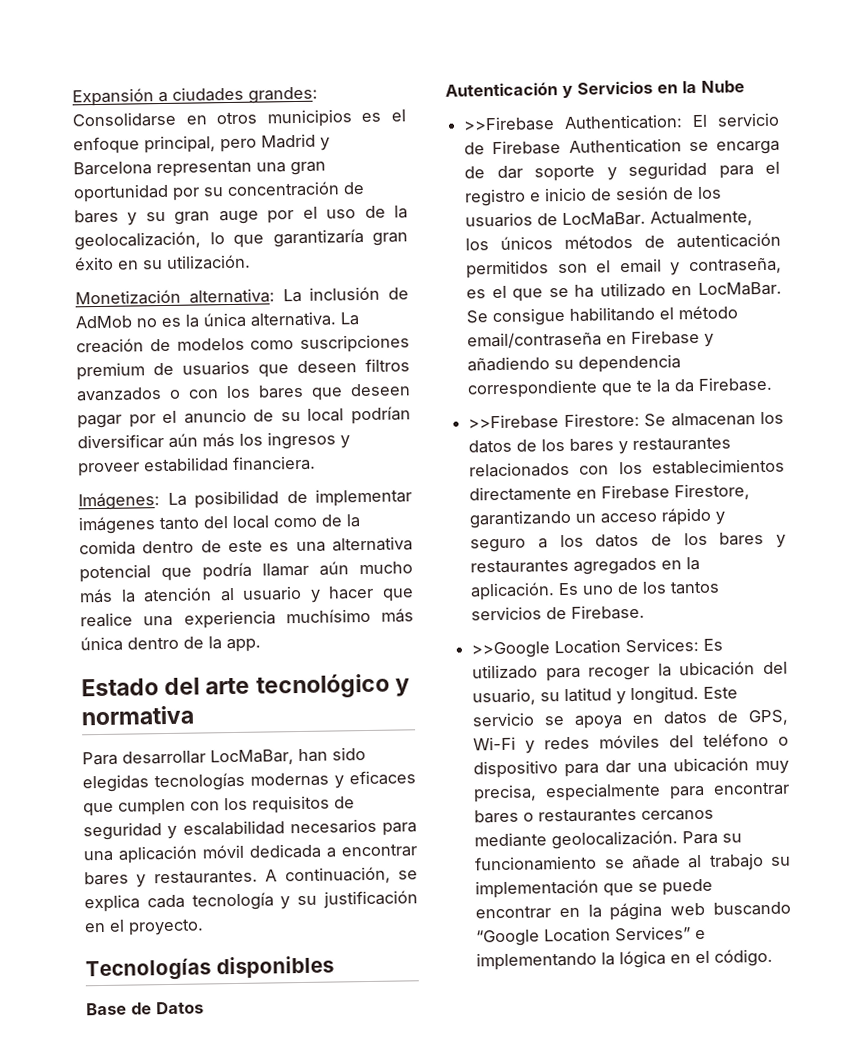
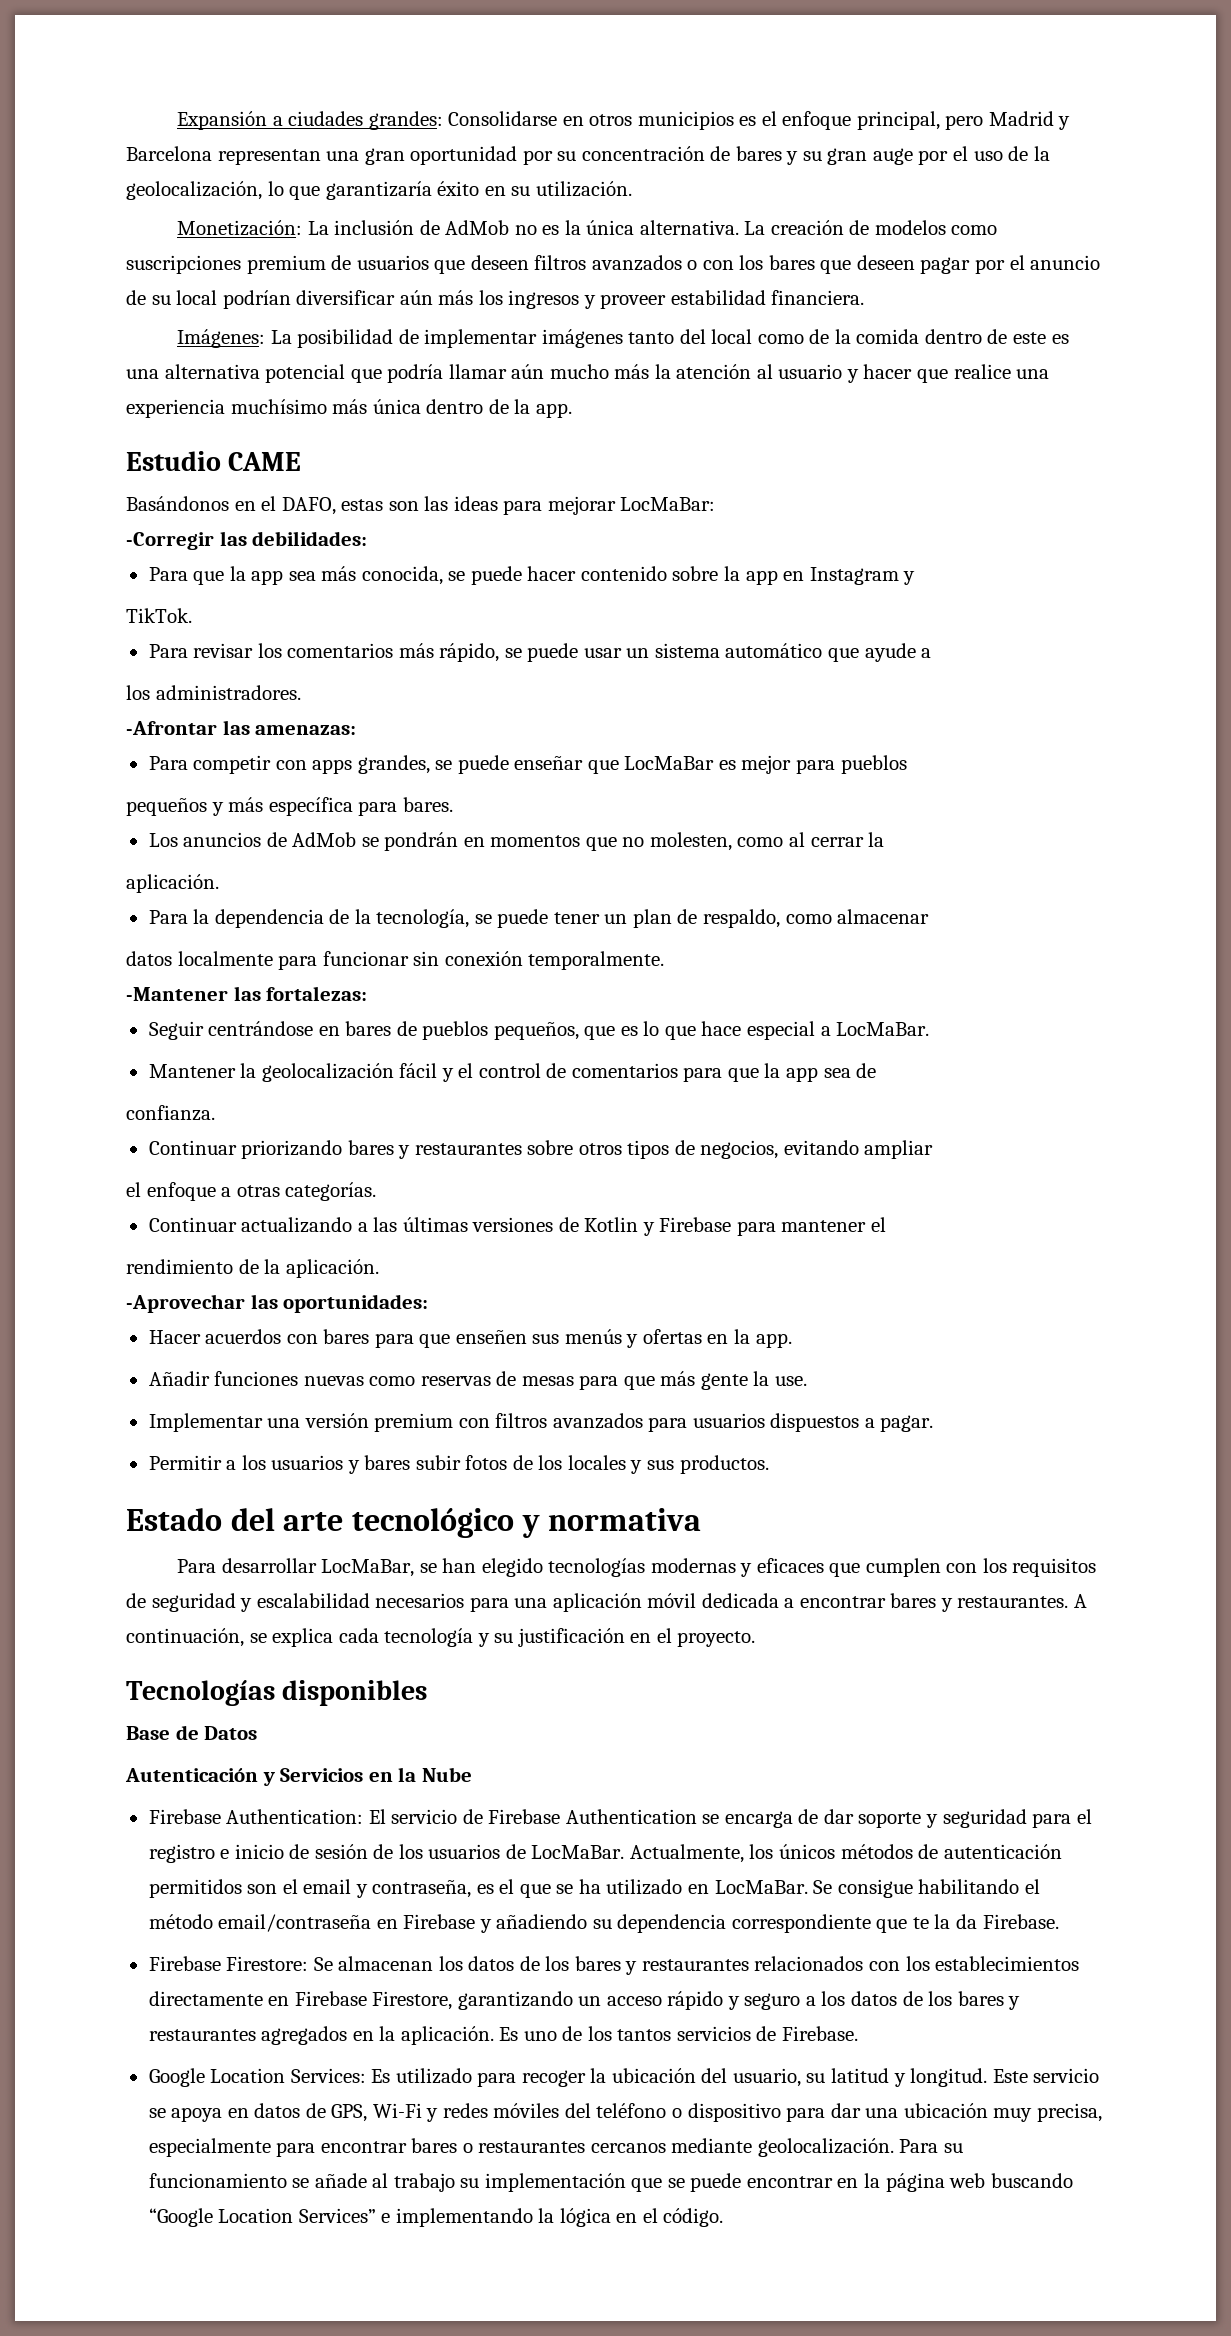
- Expansión a ciudades grandes: Consolidarse en otros municipios es el enfoque principal, pero Madrid y Barcelona representan una gran oportunidad por su concentración de bares y su gran auge por el uso de la geolocalización, lo que garantizaría gran éxito en su utilización.
+ Expansión a ciudades grandes: Consolidarse en otros municipios es el enfoque principal, pero Madrid y Barcelona representan una gran oportunidad por su concentración de bares y su gran auge por el uso de la geolocalización, lo que garantizaría éxito en su utilización.
- Monetización alternativa: La inclusión de AdMob no es la única alternativa.
+ Monetización: La inclusión de AdMob no es la única alternativa.
+ Estudio CAME
+ Basándonos en el DAFO, estas son las ideas para mejorar LocMaBar:
+ -Corregir las debilidades:
+ Para que la app sea más conocida, se puede hacer contenido sobre la app en Instagram y
+ TikTok.
+ Para revisar los comentarios más rápido, se puede usar un sistema automático que ayude a
+ los administradores.
+ -Afrontar las amenazas:
+ Para competir con apps grandes, se puede enseñar que LocMaBar es mejor para pueblos
+ pequeños y más específica para bares.
+ Los anuncios de AdMob se pondrán en momentos que no molesten, como al cerrar la
+ aplicación.
+ Para la dependencia de la tecnología, se puede tener un plan de respaldo, como almacenar
+ datos localmente para funcionar sin conexión temporalmente.
+ -Mantener las fortalezas:
+ Seguir centrándose en bares de pueblos pequeños, que es lo que hace especial a LocMaBar.
+ Mantener la geolocalización fácil y el control de comentarios para que la app sea de
+ confianza.
+ Continuar priorizando bares y restaurantes sobre otros tipos de negocios, evitando ampliar
+ el enfoque a otras categorías.
+ Continuar actualizando a las últimas versiones de Kotlin y Firebase para mantener el
+ rendimiento de la aplicación.
+ -Aprovechar las oportunidades:
+ Hacer acuerdos con bares para que enseñen sus menús y ofertas en la app.
+ Añadir funciones nuevas como reservas de mesas para que más gente la use.
+ Implementar una versión premium con filtros avanzados para usuarios dispuestos a pagar.
+ Permitir a los usuarios y bares subir fotos de los locales y sus productos.
- Para desarrollar LocMaBar, han sido elegidas tecnologías modernas y eficaces que cumplen con los requisitos de seguridad y escalabilidad necesarios para una aplicación móvil dedicada a encontrar bares y restaurantes.
+ Para desarrollar LocMaBar, se han elegido tecnologías modernas y eficaces que cumplen con los requisitos de seguridad y escalabilidad necesarios para una aplicación móvil dedicada a encontrar bares y restaurantes.
- >>Firebase Authentication: El servicio de Firebase Authentication se encarga de dar soporte y seguridad para el registro e inicio de sesión de los usuarios de LocMaBar.
+ Firebase Authentication: El servicio de Firebase Authentication se encarga de dar soporte y seguridad para el registro e inicio de sesión de los usuarios de LocMaBar.
- >>Firebase Firestore: Se almacenan los datos de los bares y restaurantes relacionados con los establecimientos directamente en Firebase Firestore, garantizando un acceso rápido y seguro a los datos de los bares y restaurantes agregados en la aplicación.
+ Firebase Firestore: Se almacenan los datos de los bares y restaurantes relacionados con los establecimientos directamente en Firebase Firestore, garantizando un acceso rápido y seguro a los datos de los bares y restaurantes agregados en la aplicación.
- >>Google Location Services: Es utilizado para recoger la ubicación del usuario, su latitud y longitud.
+ Google Location Services: Es utilizado para recoger la ubicación del usuario, su latitud y longitud.

